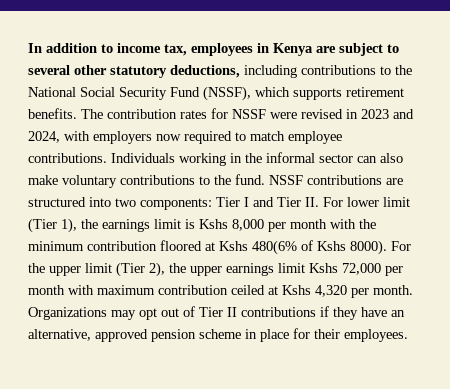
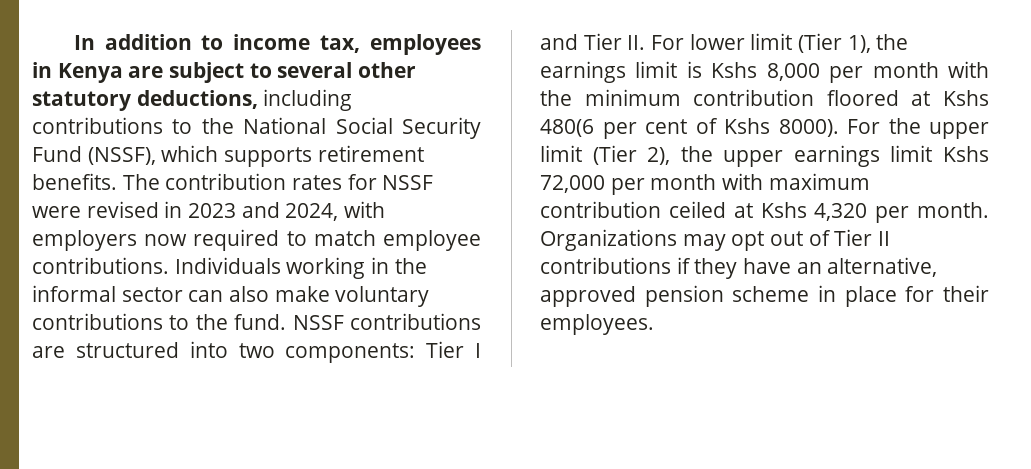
- NSSF contributions are structured into two components: Tier I and Tier II. For lower limit (Tier 1), the earnings limit is Kshs 8,000 per month with the minimum contribution floored at Kshs 480(6% of Kshs 8000).
+ NSSF contributions are structured into two components: Tier I and Tier II. For lower limit (Tier 1), the earnings limit is Kshs 8,000 per month with the minimum contribution floored at Kshs 480(6 per cent of Kshs 8000).

